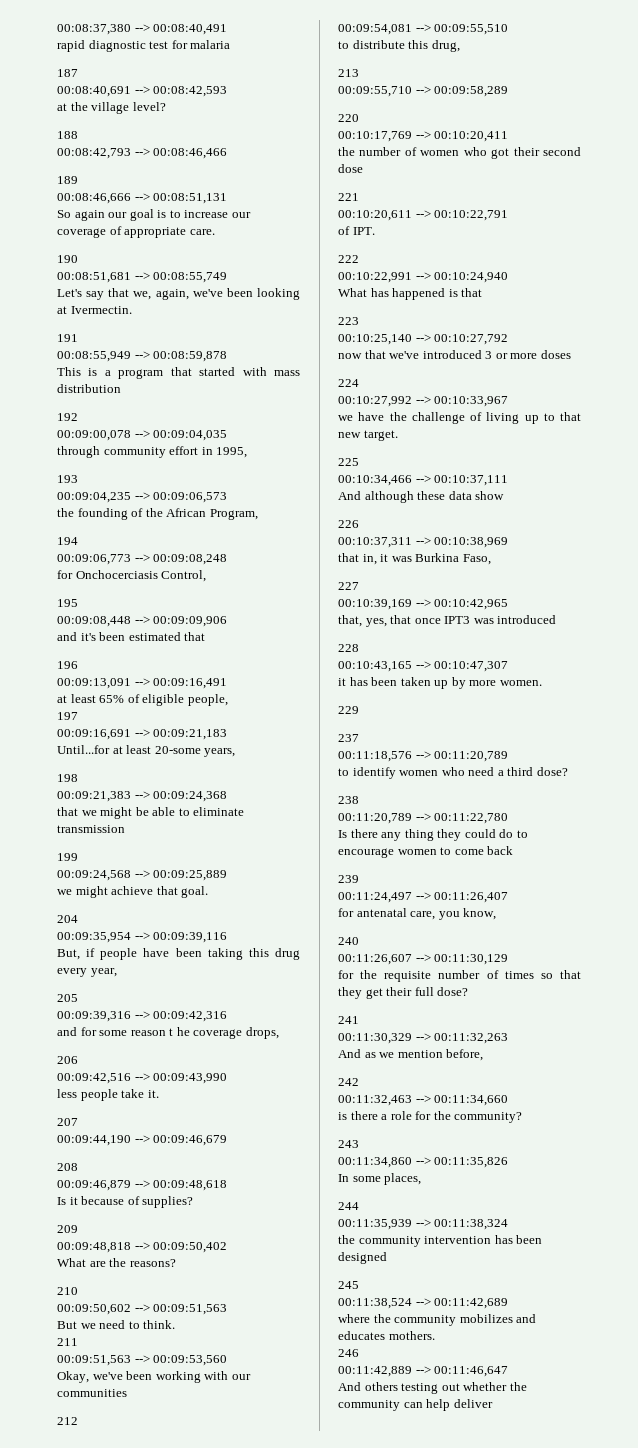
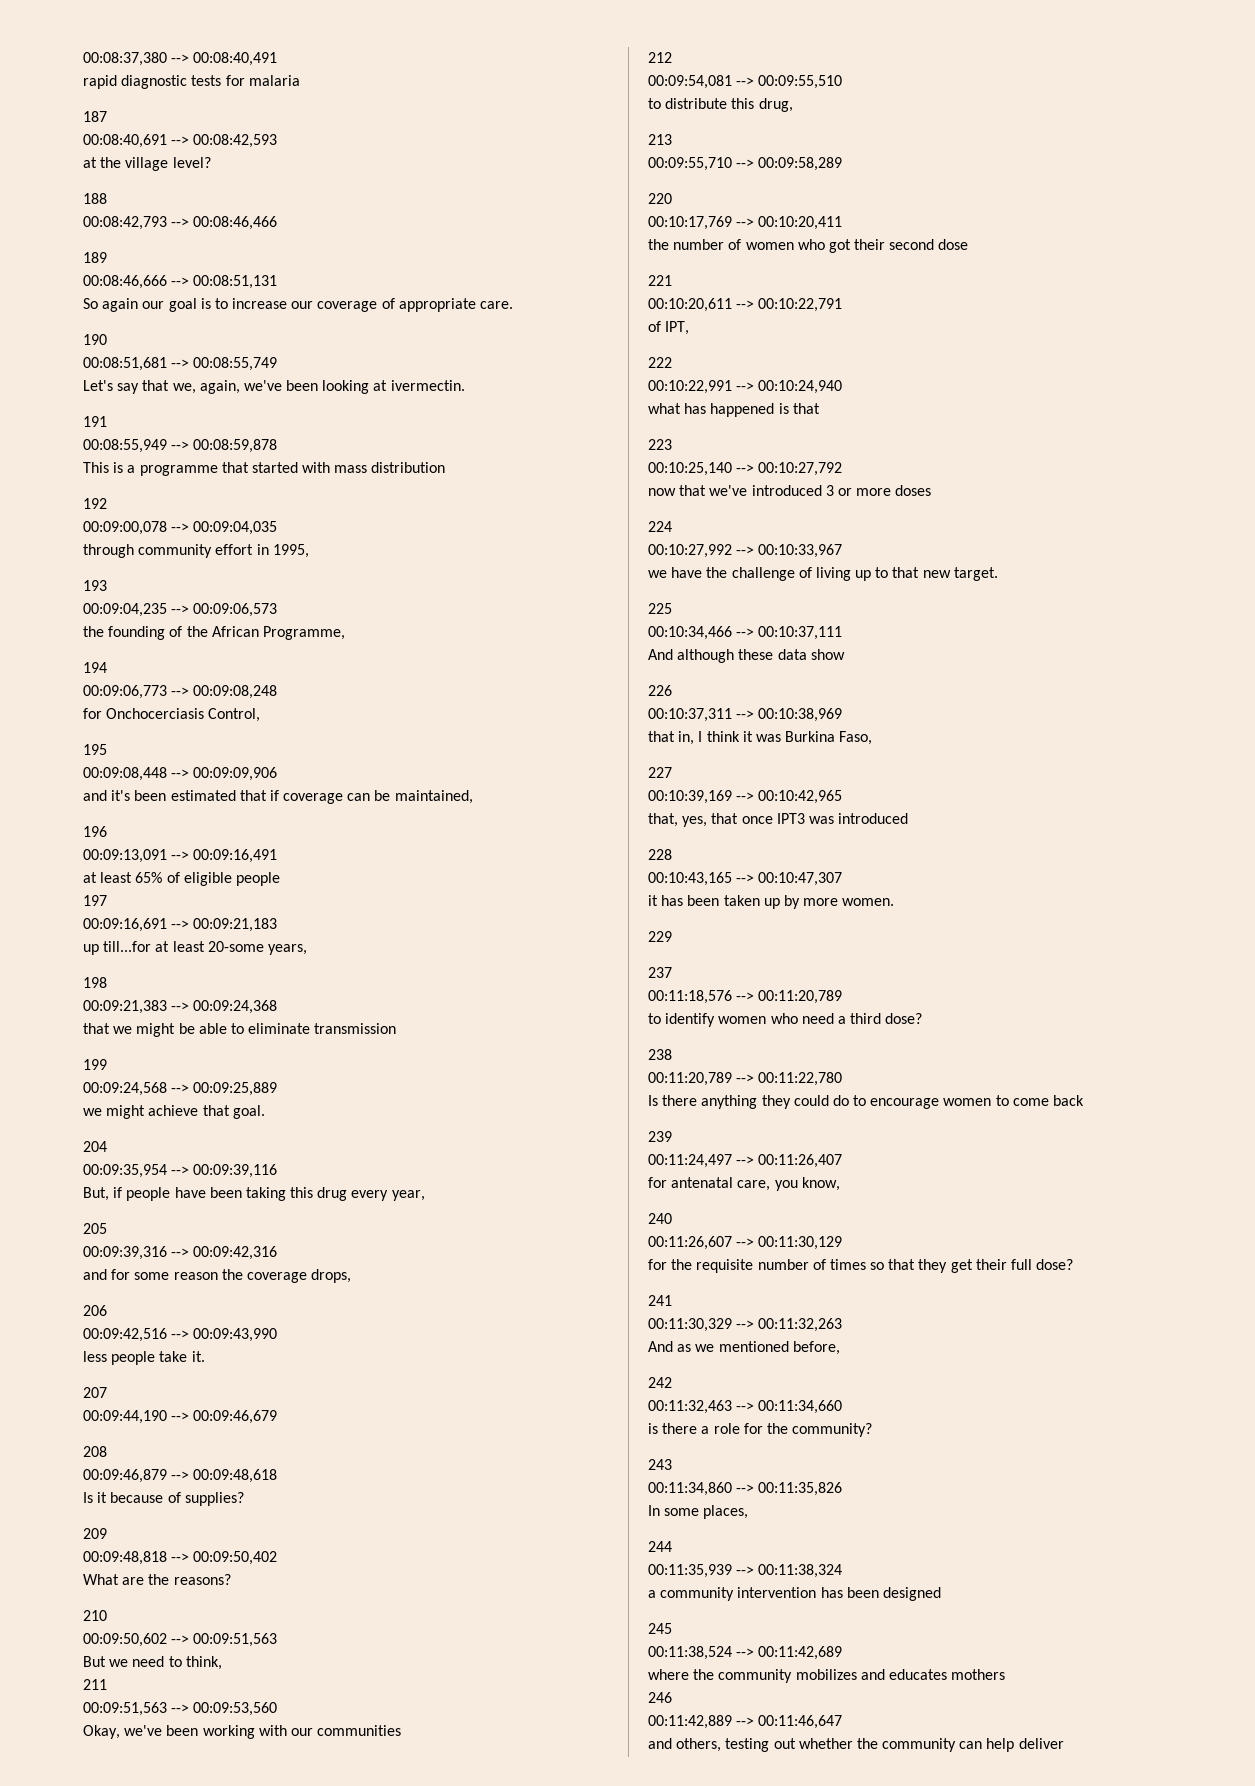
- rapid diagnostic test for malaria
+ rapid diagnostic tests for malaria
- Let's say that we, again, we've been looking at Ivermectin.
+ Let's say that we, again, we've been looking at ivermectin.
- This is a program that started with mass distribution
+ This is a programme that started with mass distribution
- the founding of the African Program,
+ the founding of the African Programme,
- and it's been estimated that
+ and it's been estimated that if coverage can be maintained,
- at least 65% of eligible people,
+ at least 65% of eligible people
- Until...for at least 20-some years,
+ up till...for at least 20-some years,
- and for some reason t he coverage drops,
+ and for some reason the coverage drops,
- But we need to think.
+ But we need to think,
- of IPT.
+ of IPT,
- What has happened is that
+ what has happened is that
- that in, it was Burkina Faso,
+ that in, I think it was Burkina Faso,
- Is there any thing they could do to encourage women to come back
+ Is there anything they could do to encourage women to come back
- And as we mention before,
+ And as we mentioned before,
- the community intervention has been designed
+ a community intervention has been designed
- where the community mobilizes and educates mothers.
+ where the community mobilizes and educates mothers
- And others testing out whether the community can help deliver
+ and others, testing out whether the community can help deliver

